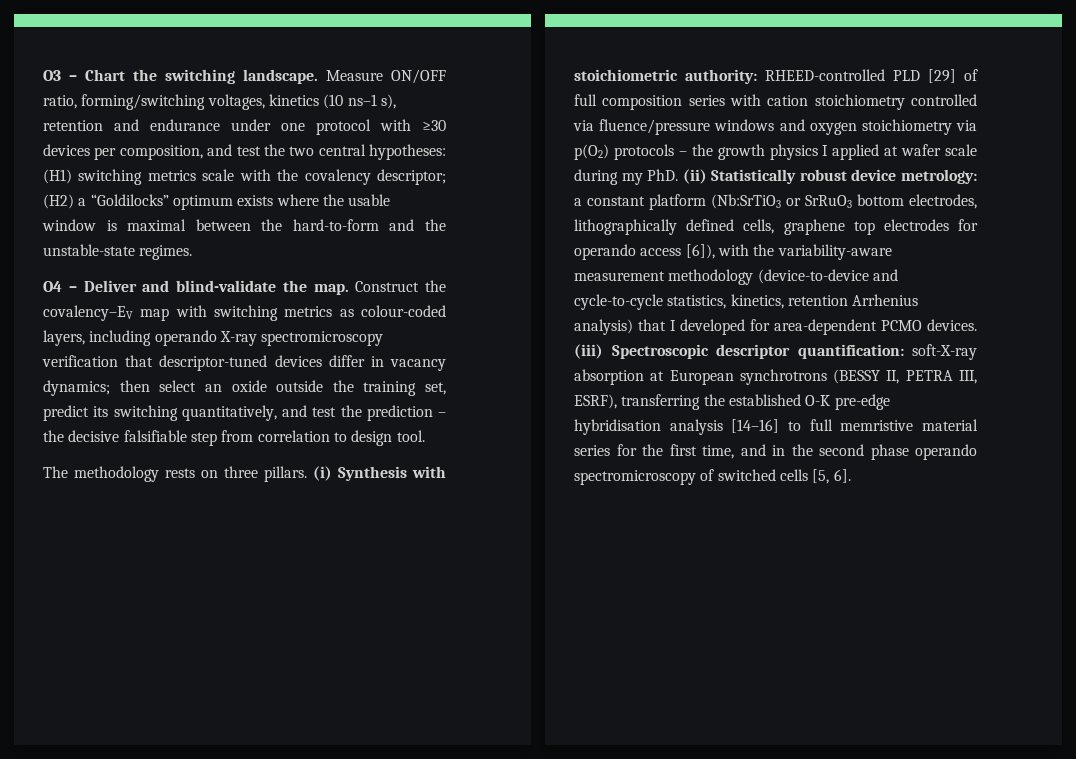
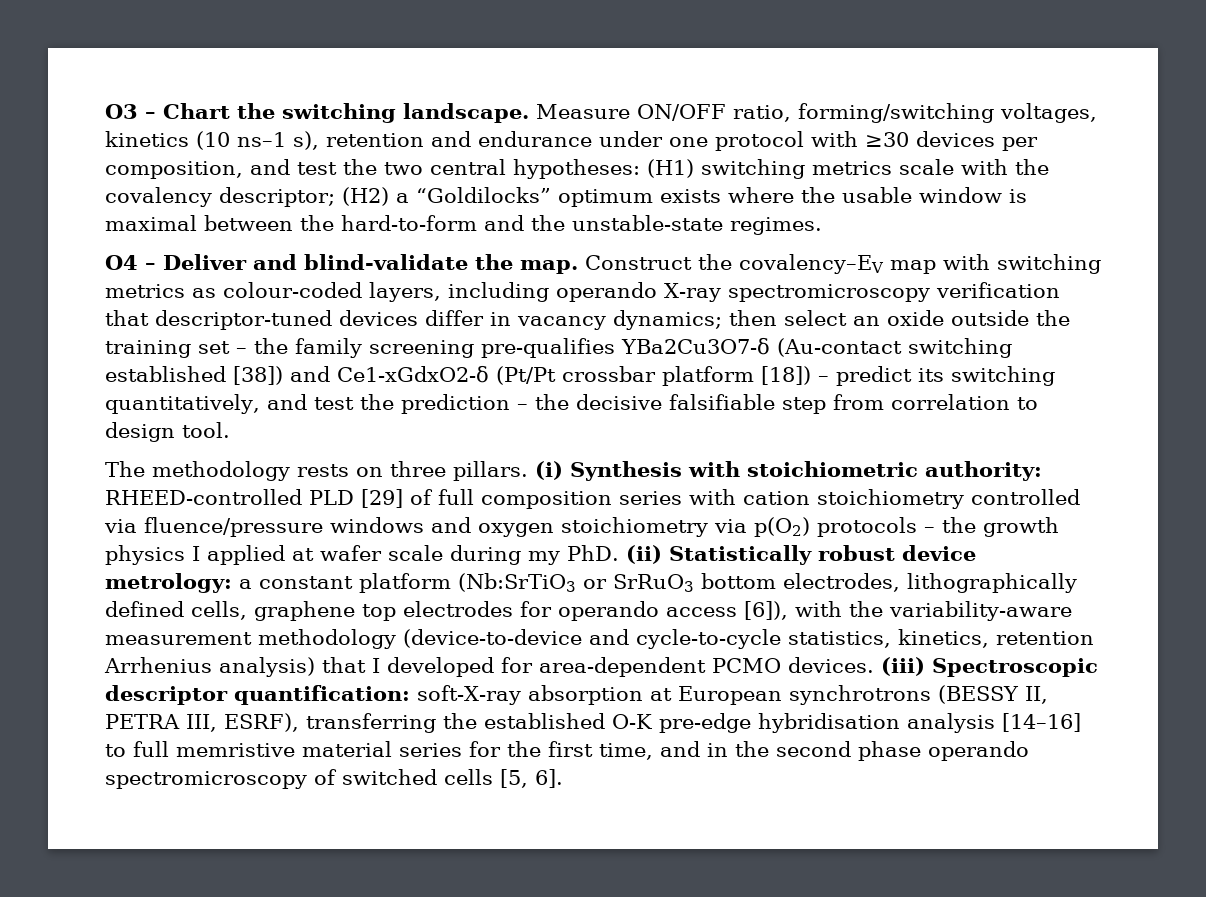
- Construct the covalency–EV map with switching metrics as colour-coded layers, including operando X-ray spectromicroscopy verification that descriptor-tuned devices differ in vacancy dynamics; then select an oxide outside the training set, predict its switching quantitatively, and test the prediction – the decisive falsifiable step from correlation to design tool.
+ Construct the covalency–EV map with switching metrics as colour-coded layers, including operando X-ray spectromicroscopy verification that descriptor-tuned devices differ in vacancy dynamics; then select an oxide outside the training set – the family screening pre-qualifies YBa2Cu3O7-δ (Au-contact switching established [38]) and Ce1-xGdxO2-δ (Pt/Pt crossbar platform [18]) – predict its switching quantitatively, and test the prediction – the decisive falsifiable step from correlation to design tool.

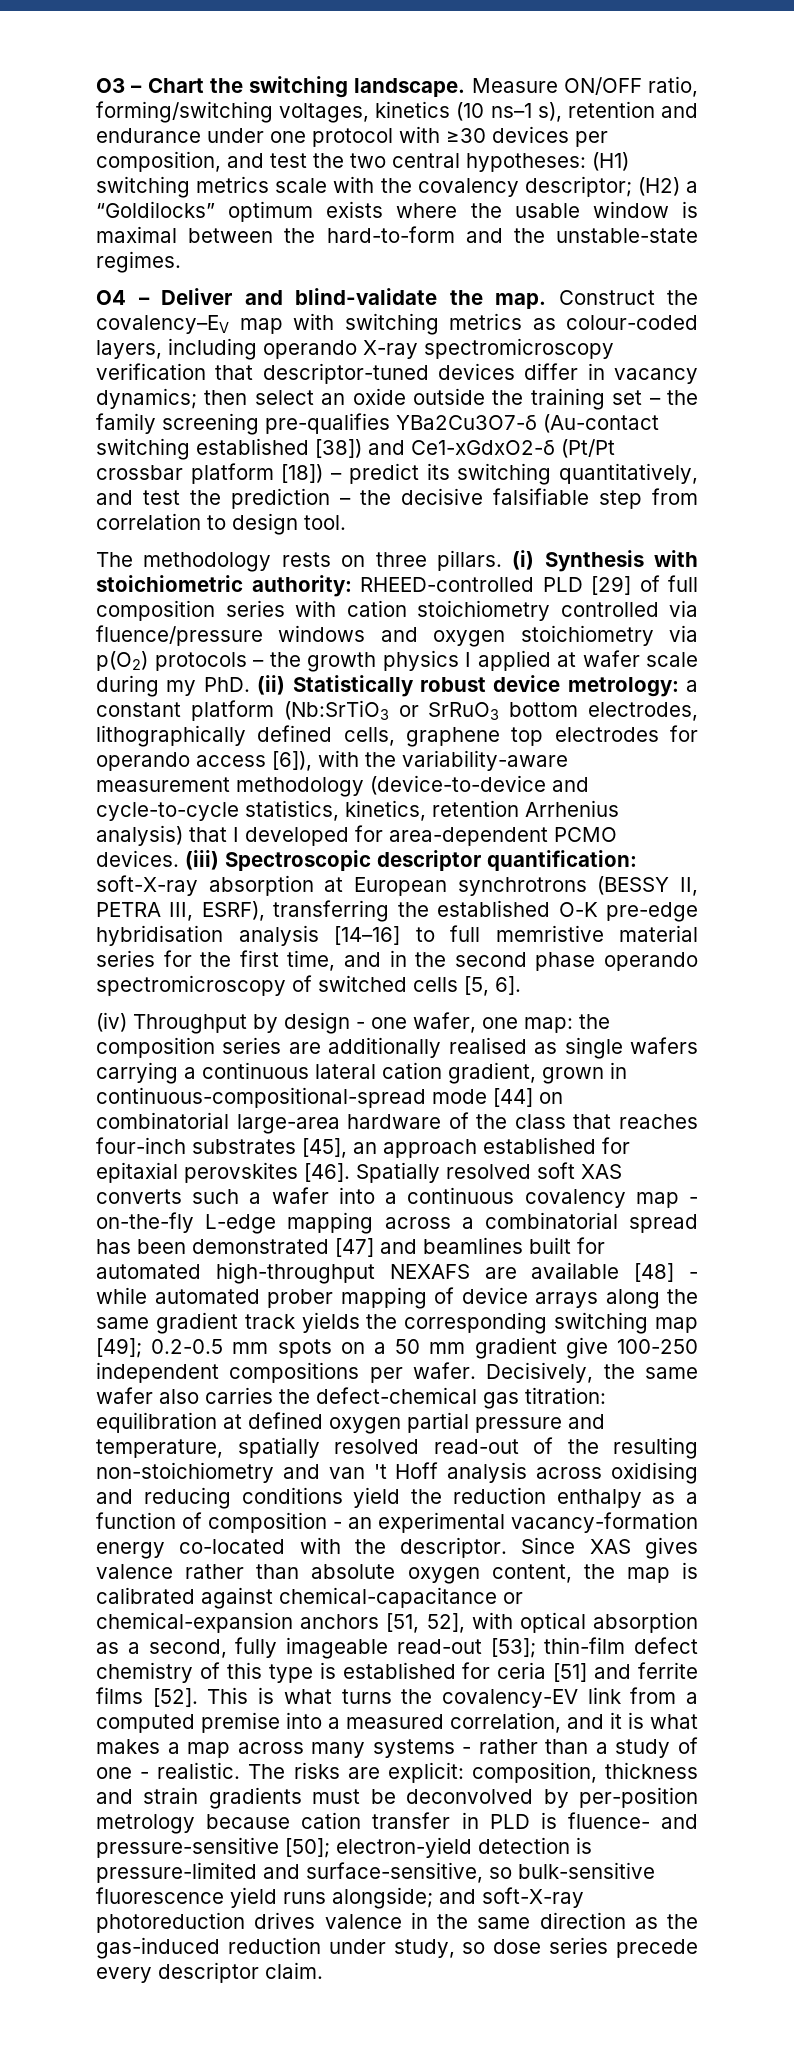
+ (iv) Throughput by design - one wafer, one map: the composition series are additionally realised as single wafers carrying a continuous lateral cation gradient, grown in continuous-compositional-spread mode [44] on combinatorial large-area hardware of the class that reaches four-inch substrates [45], an approach established for epitaxial perovskites [46]. Spatially resolved soft XAS converts such a wafer into a continuous covalency map - on-the-fly L-edge mapping across a combinatorial spread has been demonstrated [47] and beamlines built for automated high-throughput NEXAFS are available [48] - while automated prober mapping of device arrays along the same gradient track yields the corresponding switching map [49]; 0.2-0.5 mm spots on a 50 mm gradient give 100-250 independent compositions per wafer. Decisively, the same wafer also carries the defect-chemical gas titration: equilibration at defined oxygen partial pressure and temperature, spatially resolved read-out of the resulting non-stoichiometry and van 't Hoff analysis across oxidising and reducing conditions yield the reduction enthalpy as a function of composition - an experimental vacancy-formation energy co-located with the descriptor. Since XAS gives valence rather than absolute oxygen content, the map is calibrated against chemical-capacitance or chemical-expansion anchors [51, 52], with optical absorption as a second, fully imageable read-out [53]; thin-film defect chemistry of this type is established for ceria [51] and ferrite films [52]. This is what turns the covalency-EV link from a computed premise into a measured correlation, and it is what makes a map across many systems - rather than a study of one - realistic. The risks are explicit: composition, thickness and strain gradients must be deconvolved by per-position metrology because cation transfer in PLD is fluence- and pressure-sensitive [50]; electron-yield detection is pressure-limited and surface-sensitive, so bulk-sensitive fluorescence yield runs alongside; and soft-X-ray photoreduction drives valence in the same direction as the gas-induced reduction under study, so dose series precede every descriptor claim.

